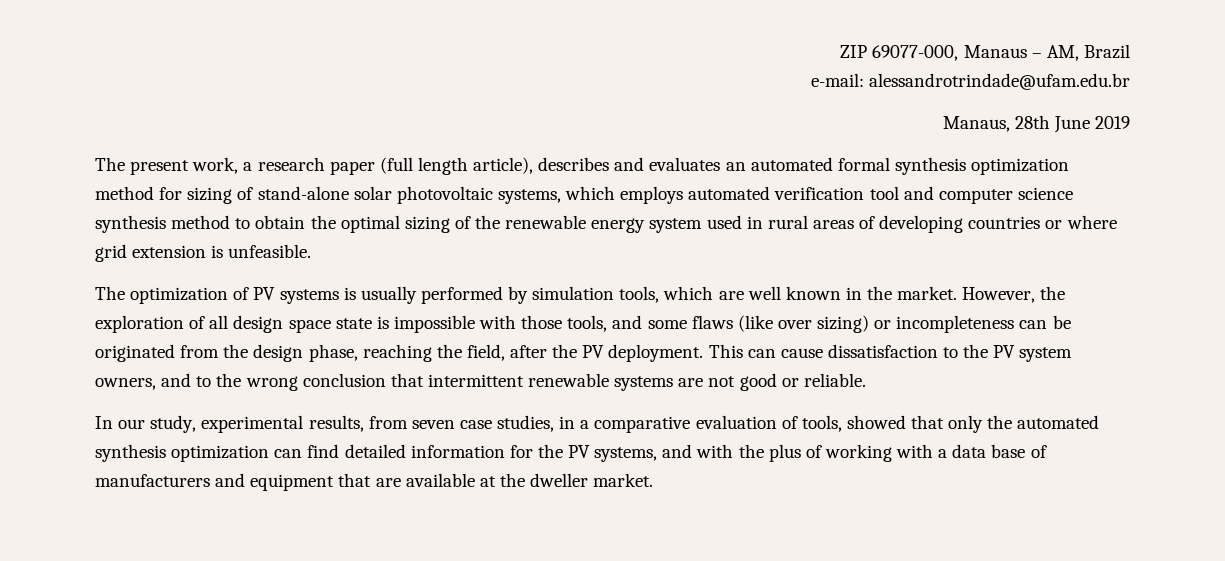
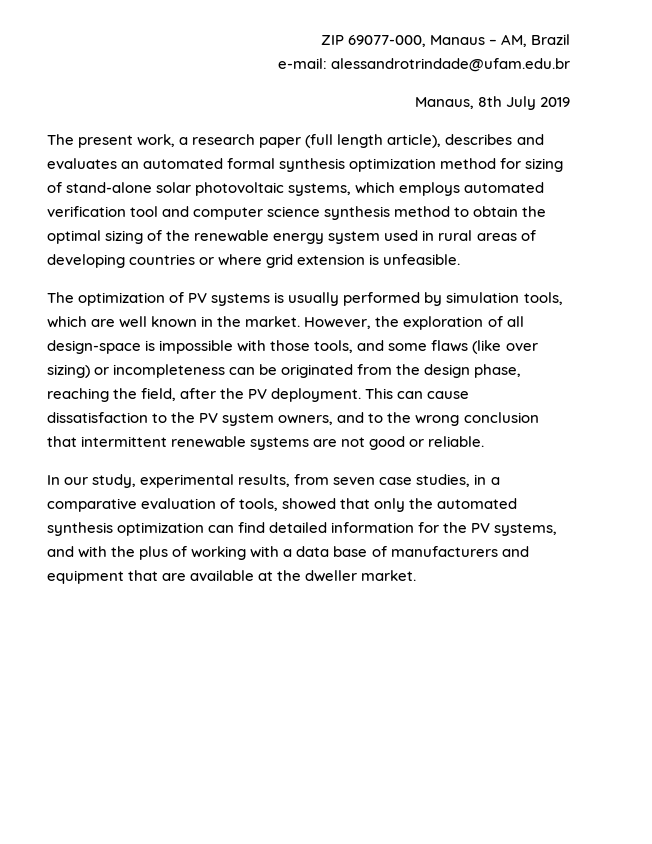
- Manaus, 28th June 2019
+ Manaus, 8th July 2019
- However, the exploration of all design space state is impossible with those tools, and some flaws (like over sizing) or incompleteness can be originated from the design phase, reaching the field, after the PV deployment.
+ However, the exploration of all design-space is impossible with those tools, and some flaws (like over sizing) or incompleteness can be originated from the design phase, reaching the field, after the PV deployment.

